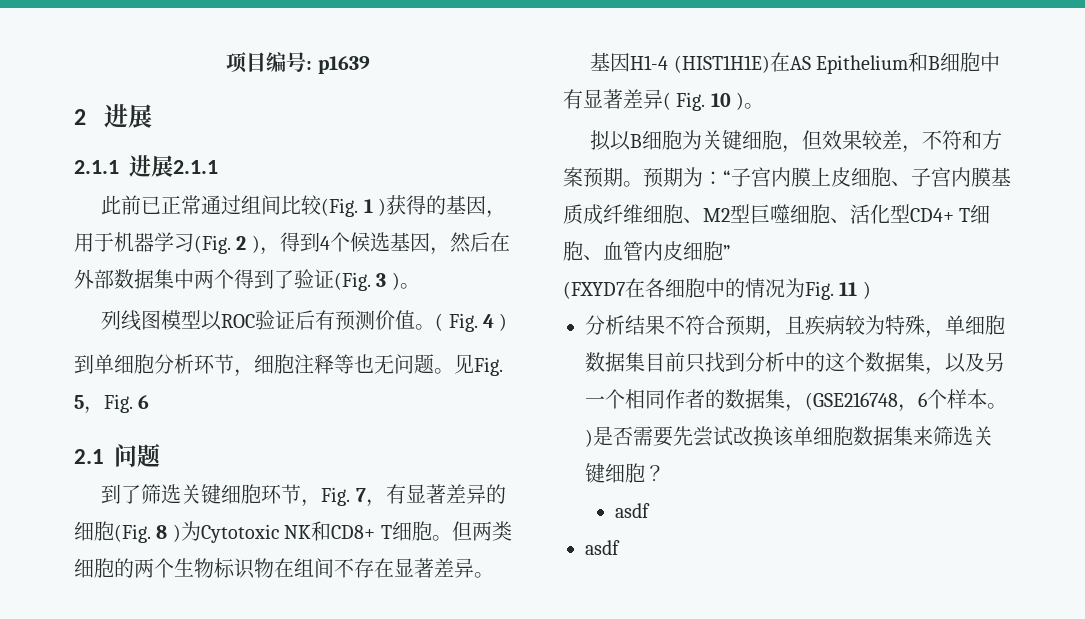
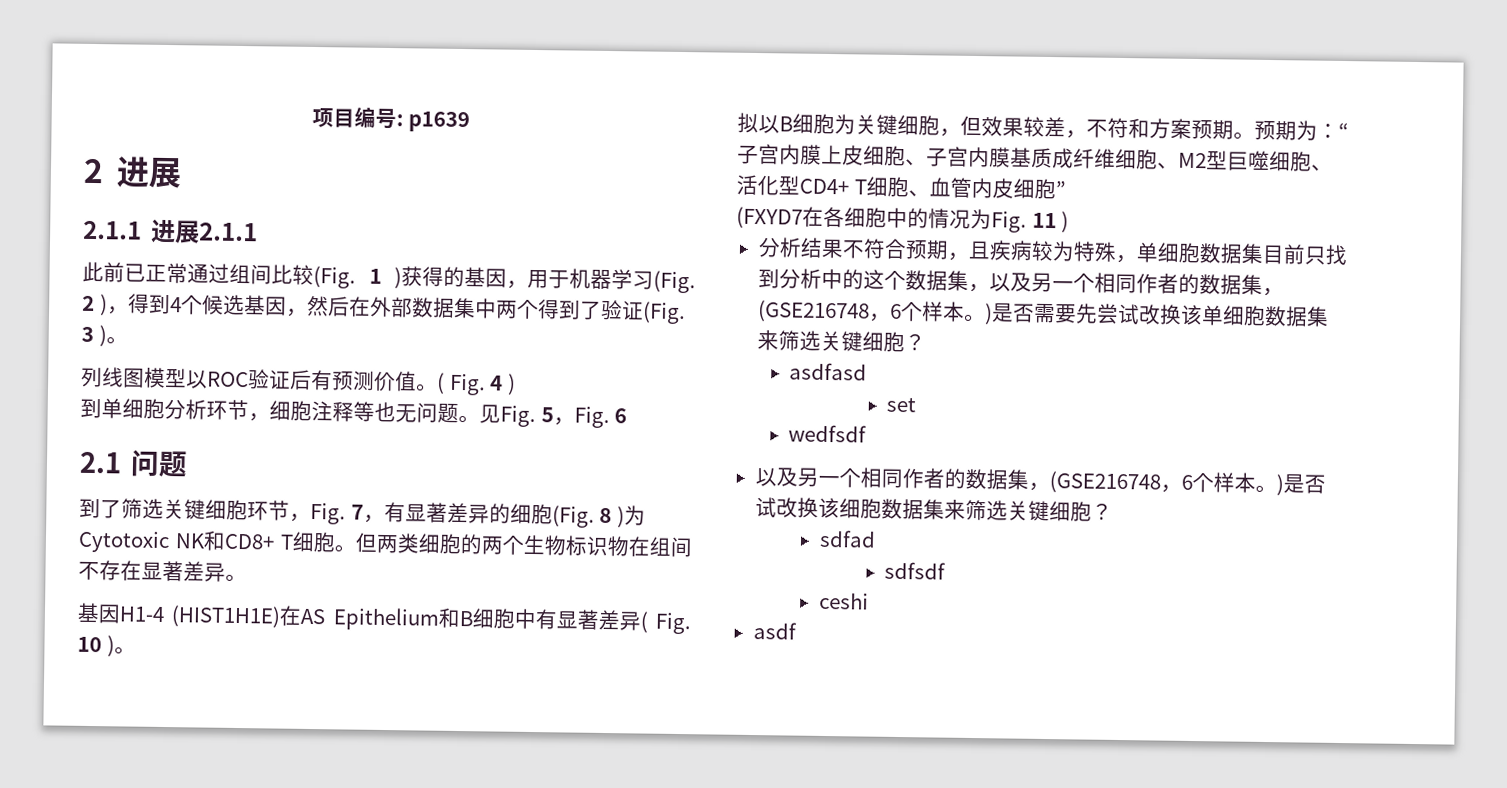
  分析结果不符合预期，且疾病较为特殊，单细胞数据集目前只找到分析中的这个数据集，以及另一个相同作者的数据集，(GSE216748，6个样本。)是否需要先尝试改换该单细胞数据集来筛选关键细胞？
- asdf
+ asdfasd
+ set
+ wedfsdf
+ 以及另一个相同作者的数据集，(GSE216748，6个样本。)是否试改换该细胞数据集来筛选关键细胞？
+ sdfad
+ sdfsdf
+ ceshi

